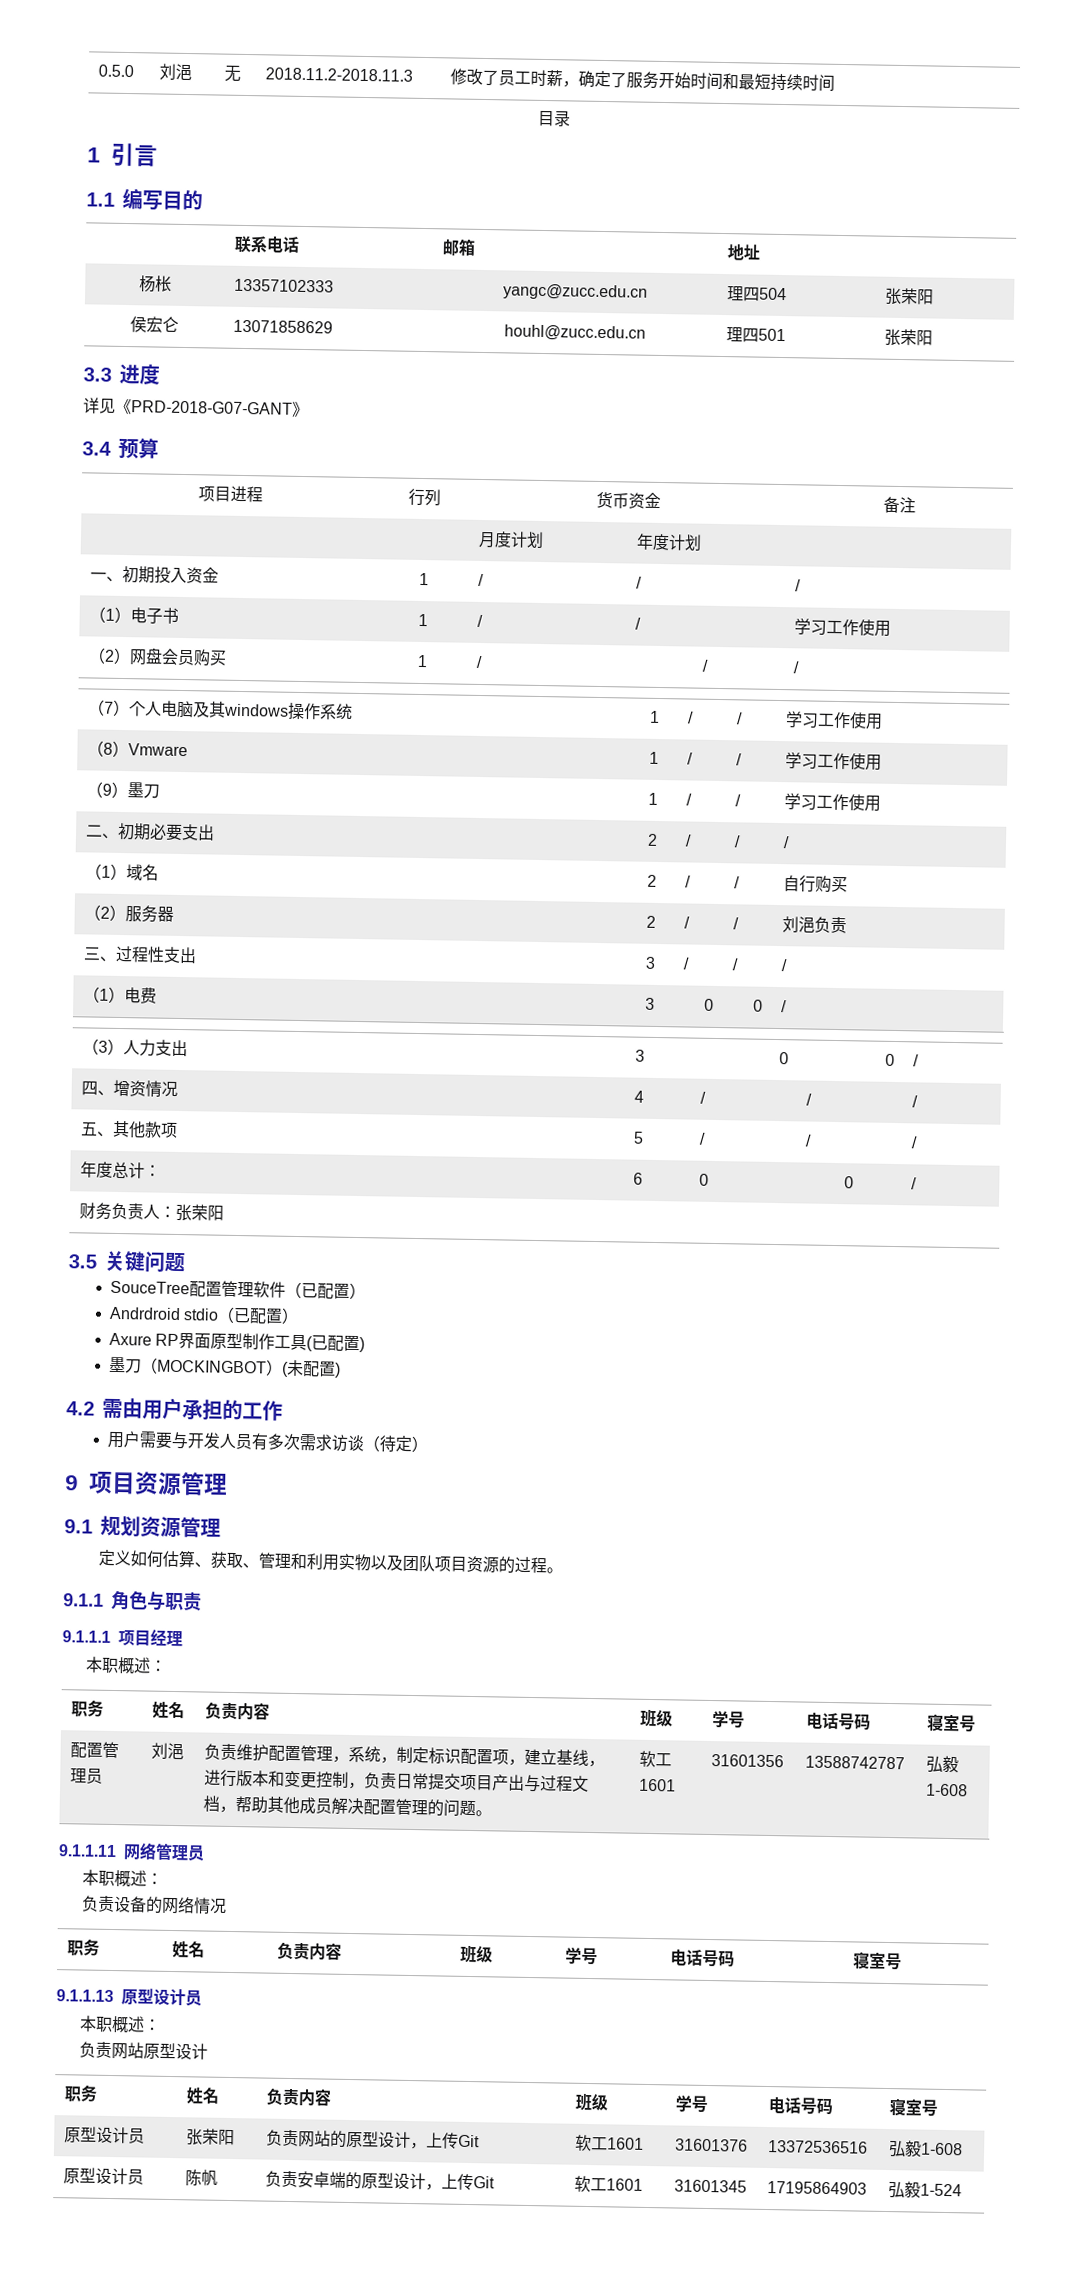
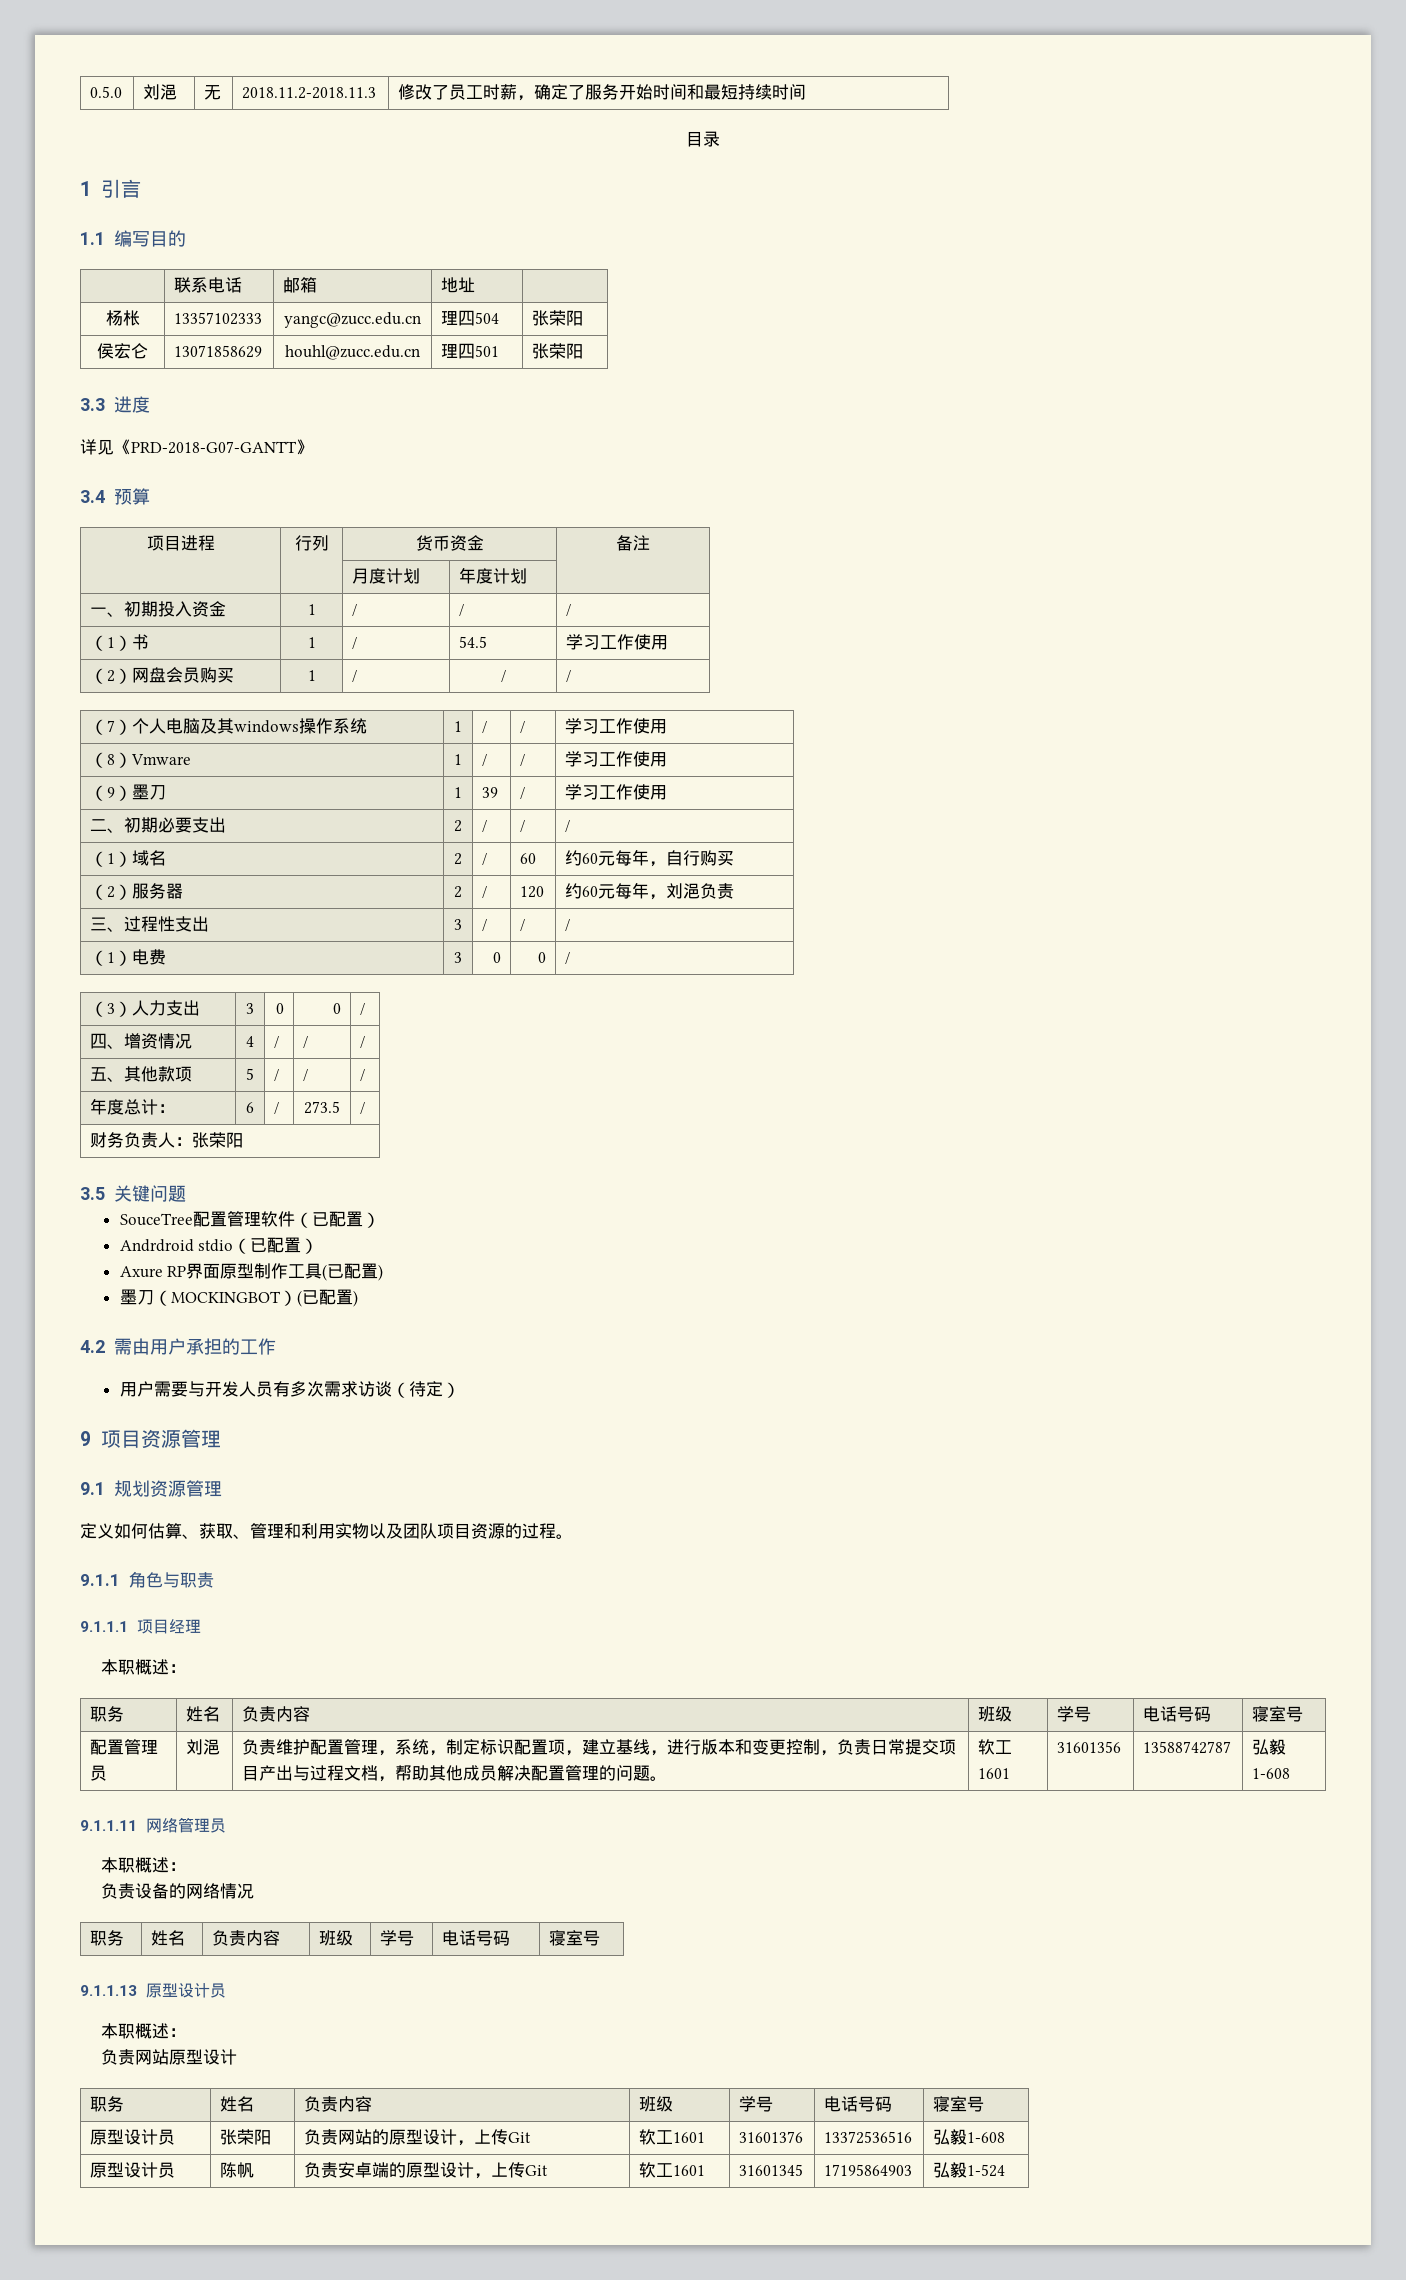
- 详见《PRD-2018-G07-GANT》
+ 详见《PRD-2018-G07-GANTT》
- （1）电子书 | 1 | / | / | 学习工作使用
+ （1）书 | 1 | / | 54.5 | 学习工作使用
- （9）墨刀 | 1 | / | / | 学习工作使用
+ （9）墨刀 | 1 | 39 | / | 学习工作使用
- （1）域名 | 2 | / | / | 自行购买
+ （1）域名 | 2 | / | 60 | 约60元每年，自行购买
- （2）服务器 | 2 | / | / | 刘浥负责
+ （2）服务器 | 2 | / | 120 | 约60元每年，刘浥负责
- 年度总计： | 6 | 0 | 0 | /
+ 年度总计： | 6 | / | 273.5 | /
- 墨刀（MOCKINGBOT）(未配置)
+ 墨刀（MOCKINGBOT）(已配置)

